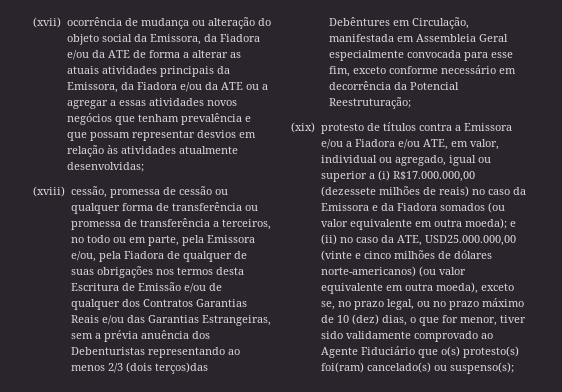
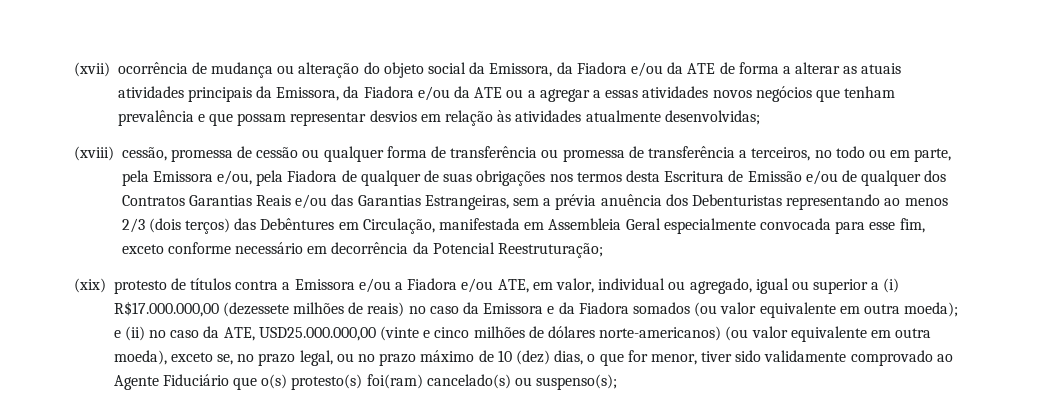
- (xviii) cessão, promessa de cessão ou qualquer forma de transferência ou promessa de transferência a terceiros, no todo ou em parte, pela Emissora e/ou, pela Fiadora de qualquer de suas obrigações nos termos desta Escritura de Emissão e/ou de qualquer dos Contratos Garantias Reais e/ou das Garantias Estrangeiras, sem a prévia anuência dos Debenturistas representando ao menos 2/3 (dois terços)das Debêntures em Circulação, manifestada em Assembleia Geral especialmente convocada para esse fim, exceto conforme necessário em decorrência da Potencial Reestruturação;
+ (xviii) cessão, promessa de cessão ou qualquer forma de transferência ou promessa de transferência a terceiros, no todo ou em parte, pela Emissora e/ou, pela Fiadora de qualquer de suas obrigações nos termos desta Escritura de Emissão e/ou de qualquer dos Contratos Garantias Reais e/ou das Garantias Estrangeiras, sem a prévia anuência dos Debenturistas representando ao menos 2/3 (dois terços) das Debêntures em Circulação, manifestada em Assembleia Geral especialmente convocada para esse fim, exceto conforme necessário em decorrência da Potencial Reestruturação;

